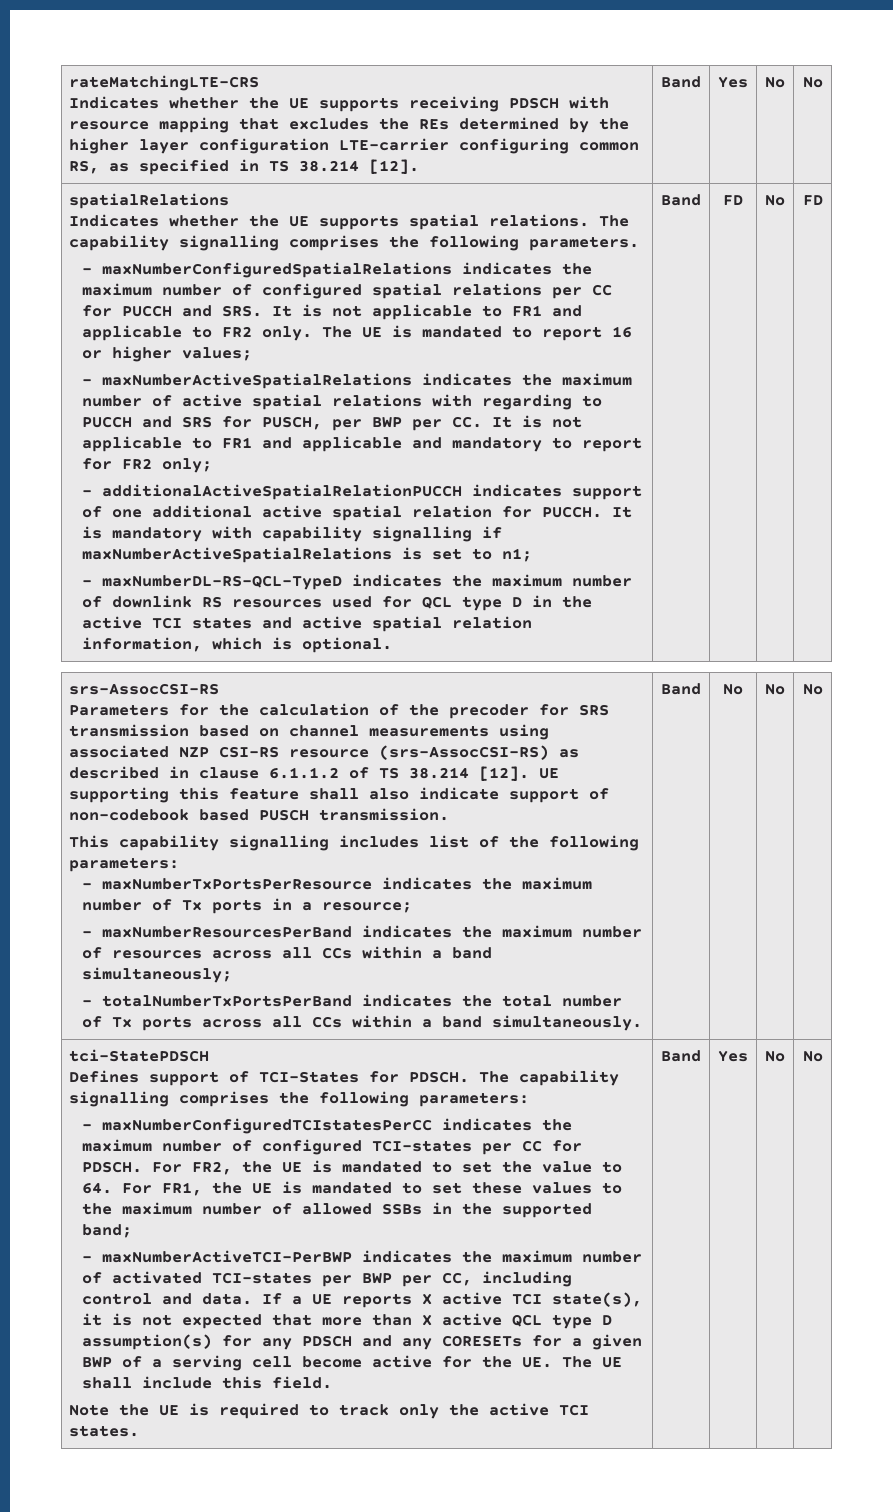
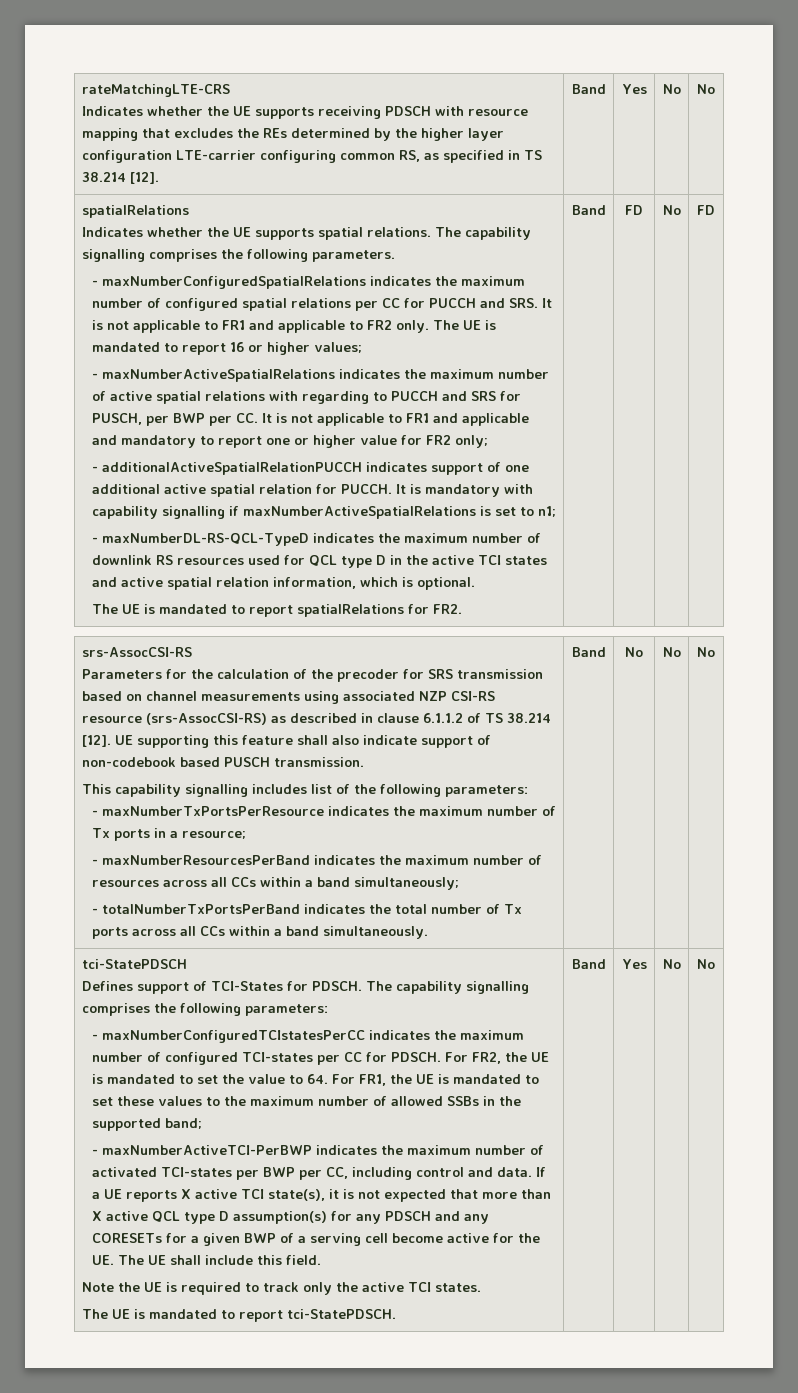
- - maxNumberActiveSpatialRelations indicates the maximum number of active spatial relations with regarding to PUCCH and SRS for PUSCH, per BWP per CC. It is not applicable to FR1 and applicable and mandatory to report for FR2 only;
+ - maxNumberActiveSpatialRelations indicates the maximum number of active spatial relations with regarding to PUCCH and SRS for PUSCH, per BWP per CC. It is not applicable to FR1 and applicable and mandatory to report one or higher value for FR2 only;
+ The UE is mandated to report spatialRelations for FR2.
+ The UE is mandated to report tci-StatePDSCH.

